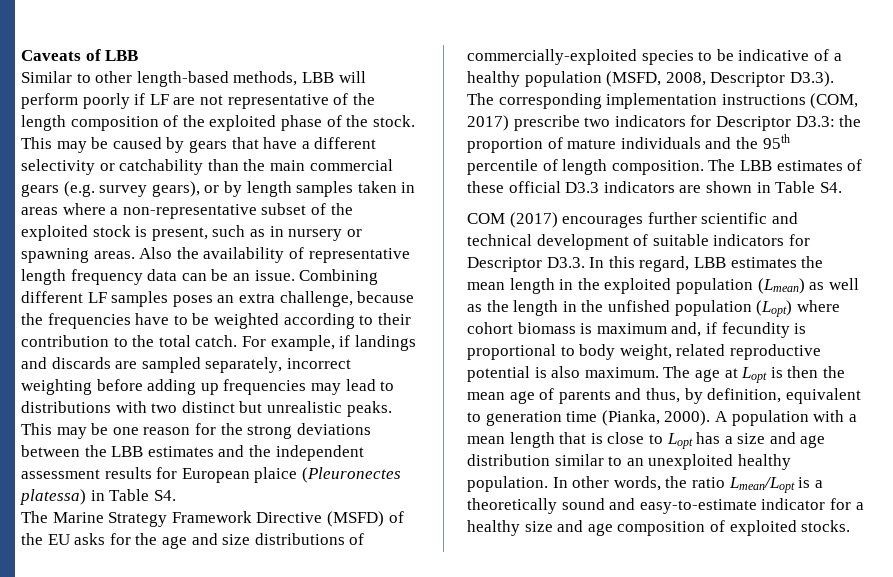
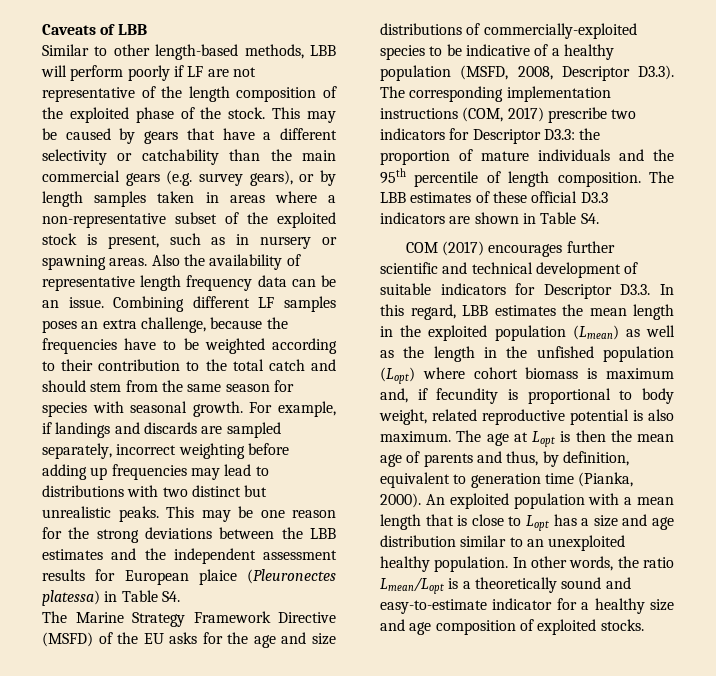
- Combining different LF samples poses an extra challenge, because the frequencies have to be weighted according to their contribution to the total catch.
+ Combining different LF samples poses an extra challenge, because the frequencies have to be weighted according to their contribution to the total catch and should stem from the same season for species with seasonal growth.
- A population with a mean length that is close to Lopt has a size and age distribution similar to an unexploited healthy population.
+ An exploited population with a mean length that is close to Lopt has a size and age distribution similar to an unexploited healthy population.

